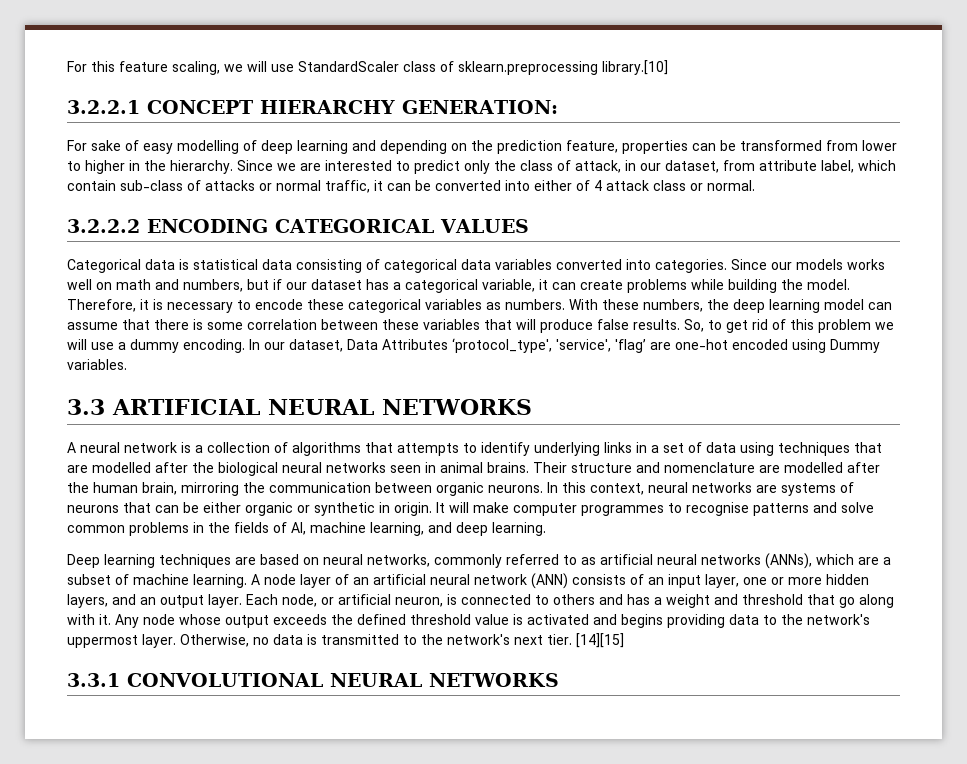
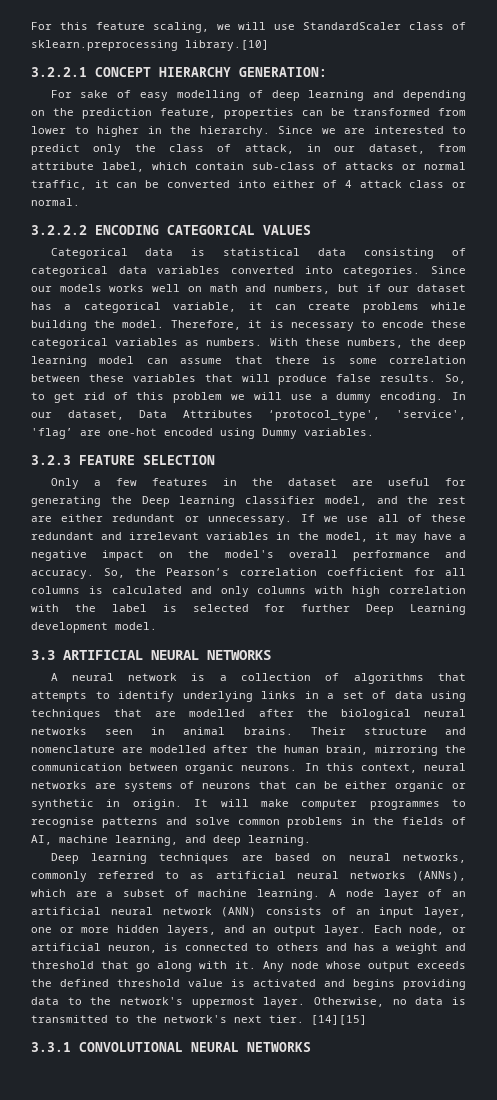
+ 3.2.3 FEATURE SELECTION
+ Only a few features in the dataset are useful for generating the Deep learning classifier model, and the rest are either redundant or unnecessary. If we use all of these redundant and irrelevant variables in the model, it may have a negative impact on the model's overall performance and accuracy. So, the Pearson’s correlation coefficient for all columns is calculated and only columns with high correlation with the label is selected for further Deep Learning development model.

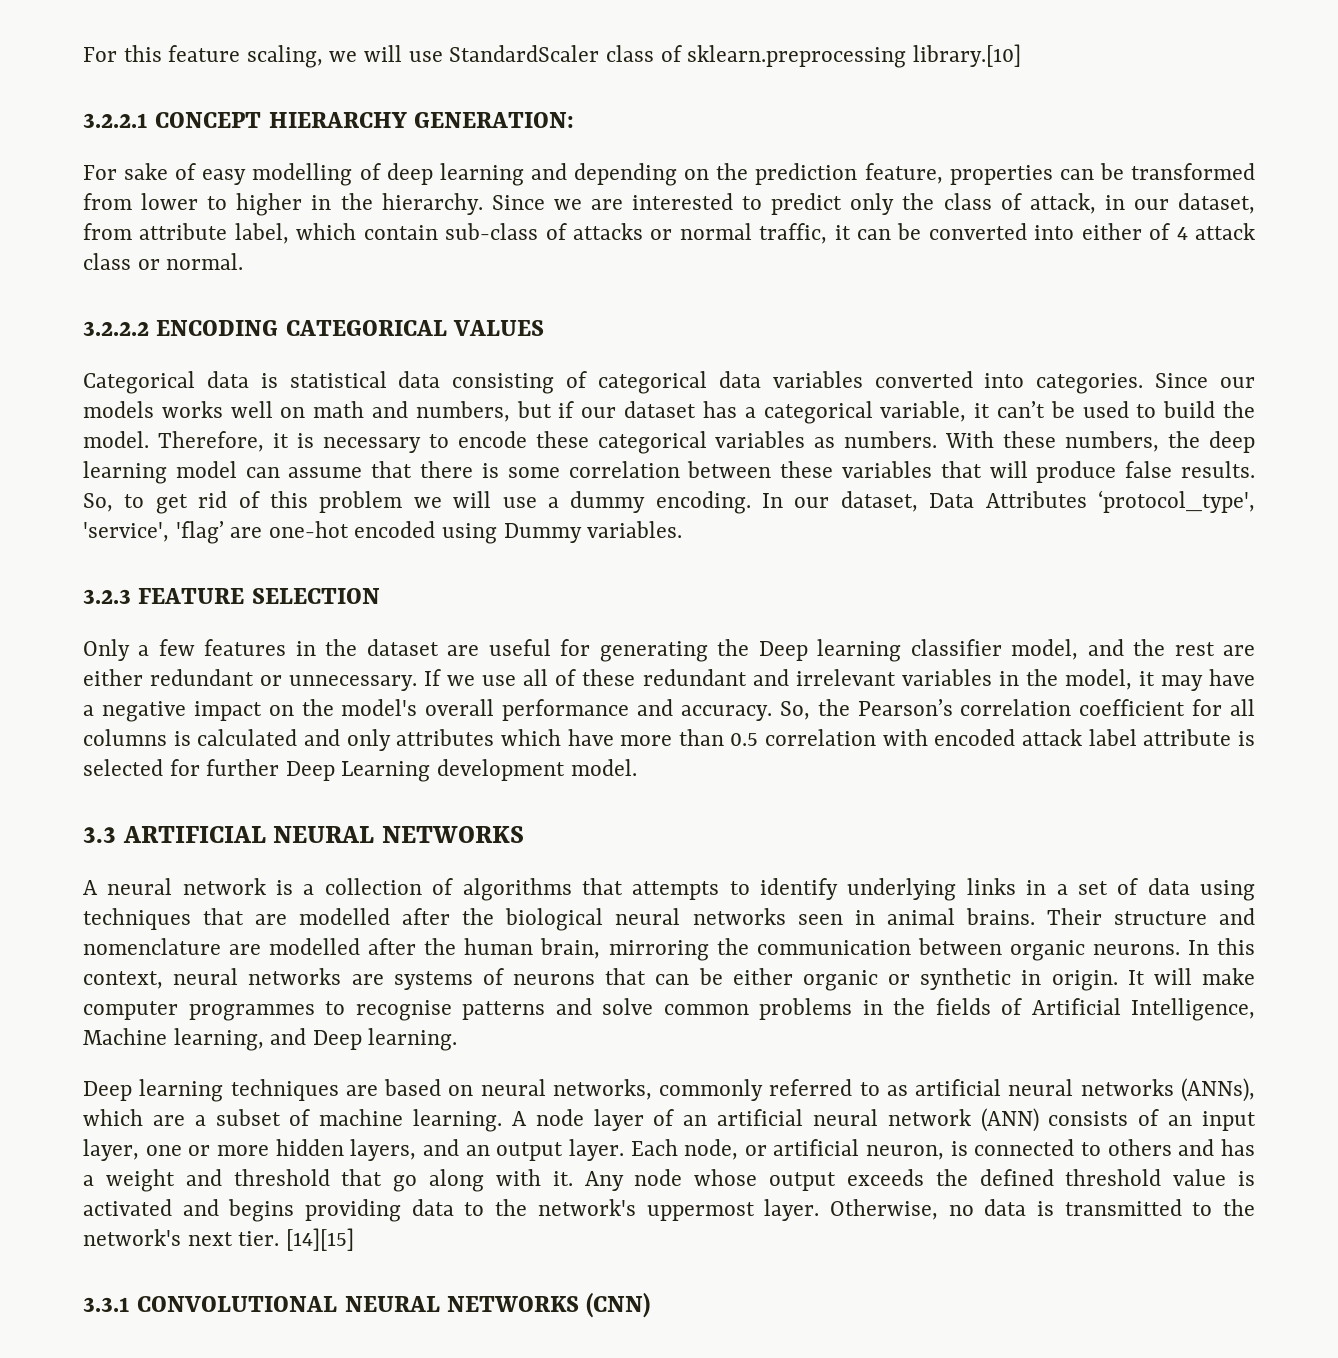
- Since our models works well on math and numbers, but if our dataset has a categorical variable, it can create problems while building the model.
+ Since our models works well on math and numbers, but if our dataset has a categorical variable, it can’t be used to build the model.
- So, the Pearson’s correlation coefficient for all columns is calculated and only columns with high correlation with the label is selected for further Deep Learning development model.
+ So, the Pearson’s correlation coefficient for all columns is calculated and only attributes which have more than 0.5 correlation with encoded attack label attribute is selected for further Deep Learning development model.
- It will make computer programmes to recognise patterns and solve common problems in the fields of AI, machine learning, and deep learning.
+ It will make computer programmes to recognise patterns and solve common problems in the fields of Artificial Intelligence, Machine learning, and Deep learning.
- 3.3.1 CONVOLUTIONAL NEURAL NETWORKS
+ 3.3.1 CONVOLUTIONAL NEURAL NETWORKS (CNN)

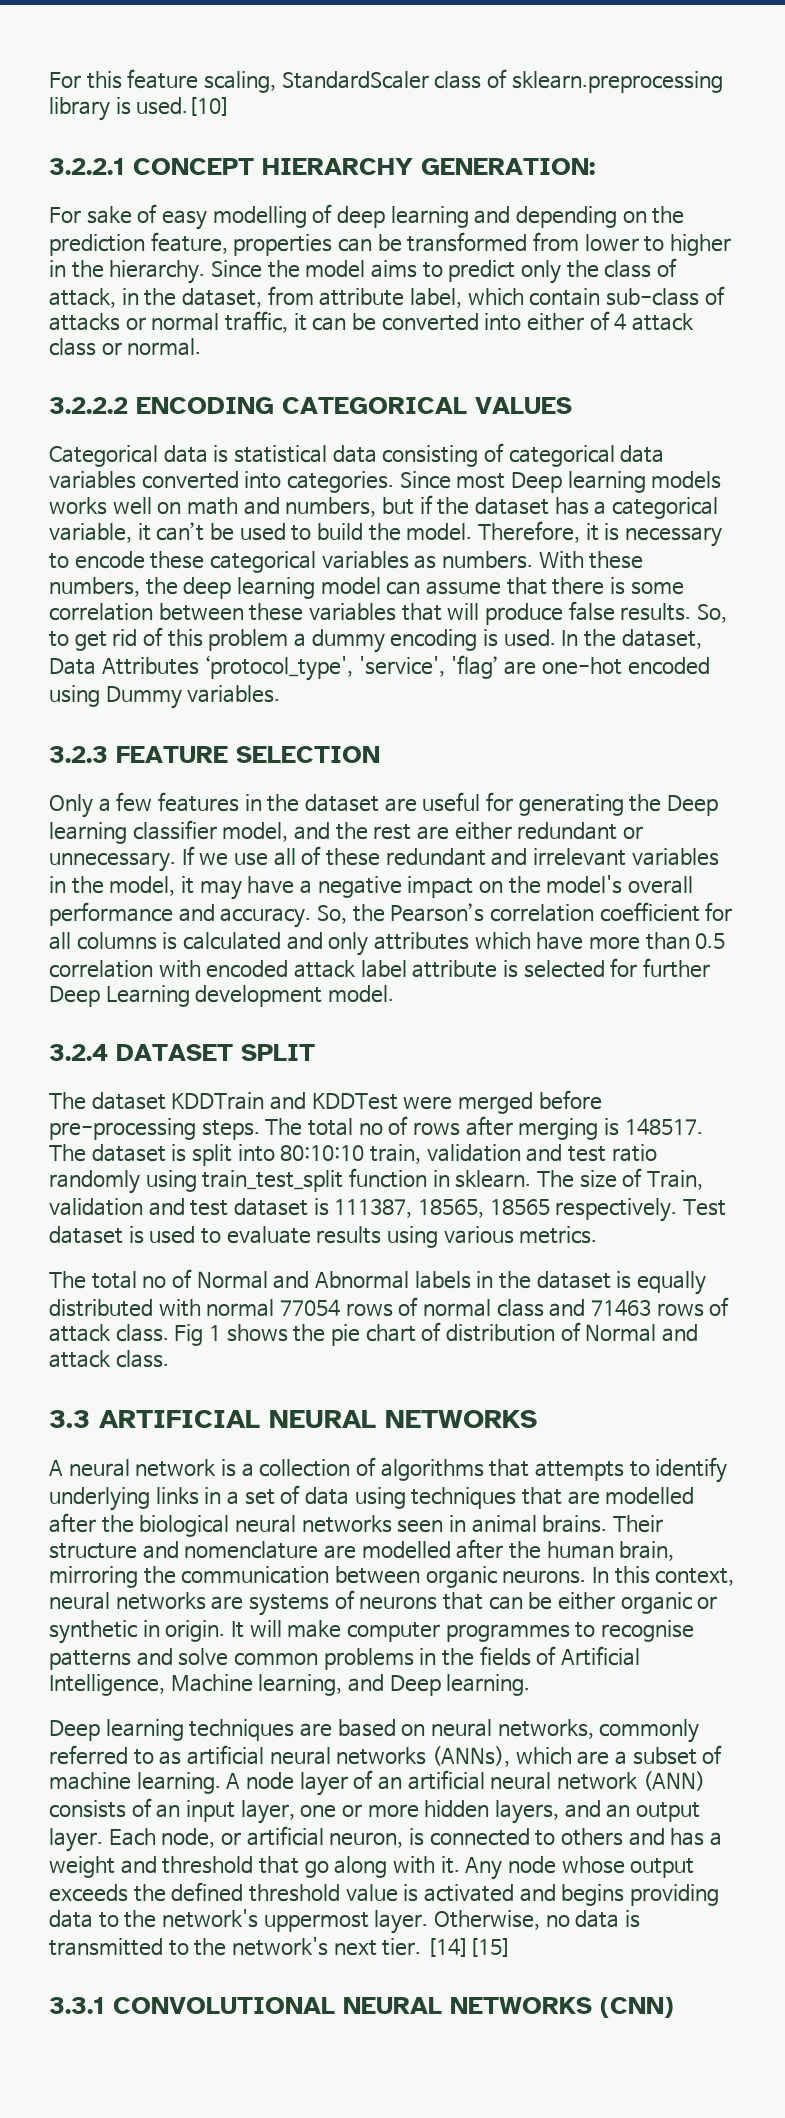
- For this feature scaling, we will use StandardScaler class of sklearn.preprocessing library.[10]
+ For this feature scaling, StandardScaler class of sklearn.preprocessing library is used.[10]
- Since we are interested to predict only the class of attack, in our dataset, from attribute label, which contain sub-class of attacks or normal traffic, it can be converted into either of 4 attack class or normal.
+ Since the model aims to predict only the class of attack, in the dataset, from attribute label, which contain sub-class of attacks or normal traffic, it can be converted into either of 4 attack class or normal.
- Since our models works well on math and numbers, but if our dataset has a categorical variable, it can’t be used to build the model.
+ Since most Deep learning models works well on math and numbers, but if the dataset has a categorical variable, it can’t be used to build the model.
- So, to get rid of this problem we will use a dummy encoding. In our dataset, Data Attributes ‘protocol_type', 'service', 'flag’ are one-hot encoded using Dummy variables.
+ So, to get rid of this problem a dummy encoding is used. In the dataset, Data Attributes ‘protocol_type', 'service', 'flag’ are one-hot encoded using Dummy variables.
+ 3.2.4 DATASET SPLIT
+ The dataset KDDTrain and KDDTest were merged before pre-processing steps. The total no of rows after merging is 148517. The dataset is split into 80:10:10 train, validation and test ratio randomly using train_test_split function in sklearn. The size of Train, validation and test dataset is 111387, 18565, 18565 respectively. Test dataset is used to evaluate results using various metrics.
+ The total no of Normal and Abnormal labels in the dataset is equally distributed with normal 77054 rows of normal class and 71463 rows of attack class. Fig 1 shows the pie chart of distribution of Normal and attack class.

